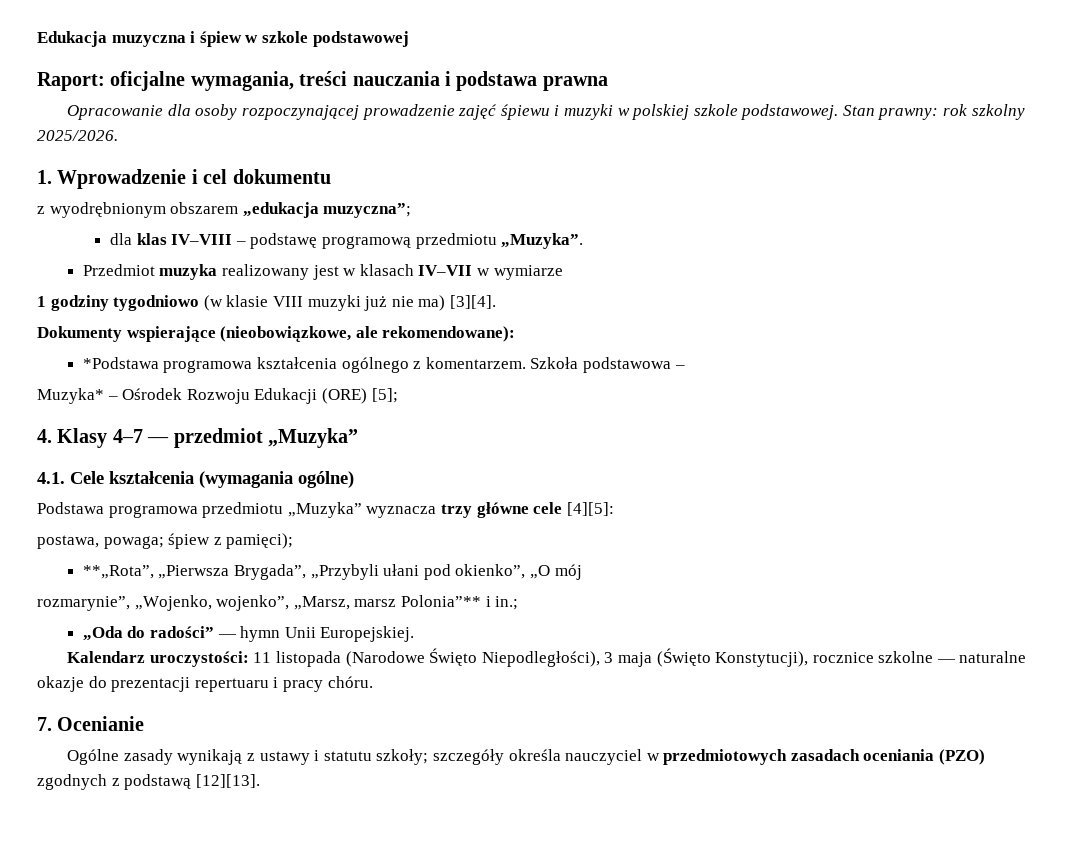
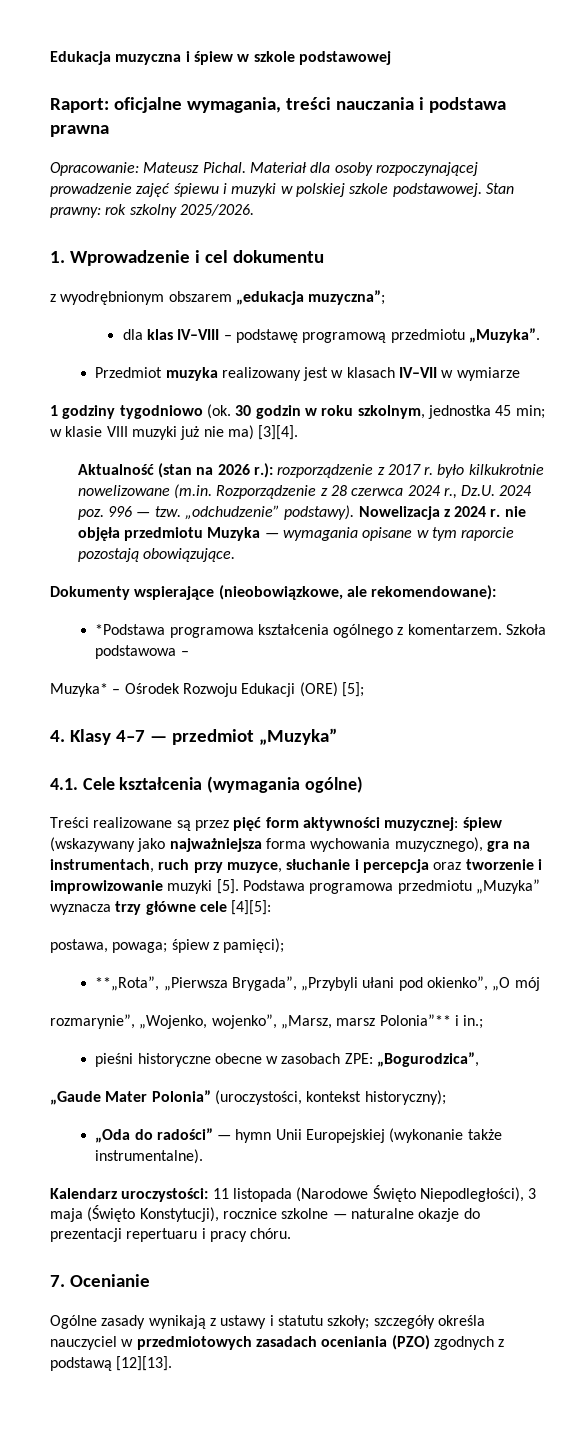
- Opracowanie dla osoby rozpoczynającej prowadzenie zajęć śpiewu i muzyki w polskiej szkole podstawowej.
+ Opracowanie: Mateusz Pichal. Materiał dla osoby rozpoczynającej prowadzenie zajęć śpiewu i muzyki w polskiej szkole podstawowej.
- 1 godziny tygodniowo (w klasie VIII muzyki już nie ma) [3][4].
+ 1 godziny tygodniowo (ok. 30 godzin w roku szkolnym, jednostka 45 min; w klasie VIII muzyki już nie ma) [3][4].
+ Aktualność (stan na 2026 r.): rozporządzenie z 2017 r. było kilkukrotnie nowelizowane (m.in. Rozporządzenie z 28 czerwca 2024 r., Dz.U. 2024 poz. 996 — tzw. „odchudzenie” podstawy). Nowelizacja z 2024 r. nie objęła przedmiotu Muzyka — wymagania opisane w tym raporcie pozostają obowiązujące.
+ Treści realizowane są przez pięć form aktywności muzycznej: śpiew (wskazywany jako najważniejsza forma wychowania muzycznego), gra na instrumentach, ruch przy muzyce, słuchanie i percepcja oraz tworzenie i improwizowanie muzyki [5].
+ pieśni historyczne obecne w zasobach ZPE: „Bogurodzica”,
+ „Gaude Mater Polonia” (uroczystości, kontekst historyczny);
- „Oda do radości” — hymn Unii Europejskiej.
+ „Oda do radości” — hymn Unii Europejskiej (wykonanie także instrumentalne).

